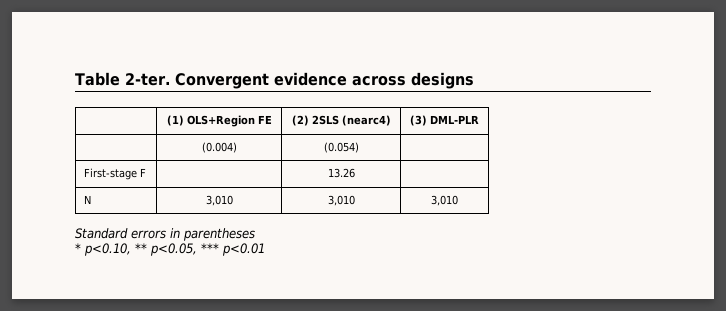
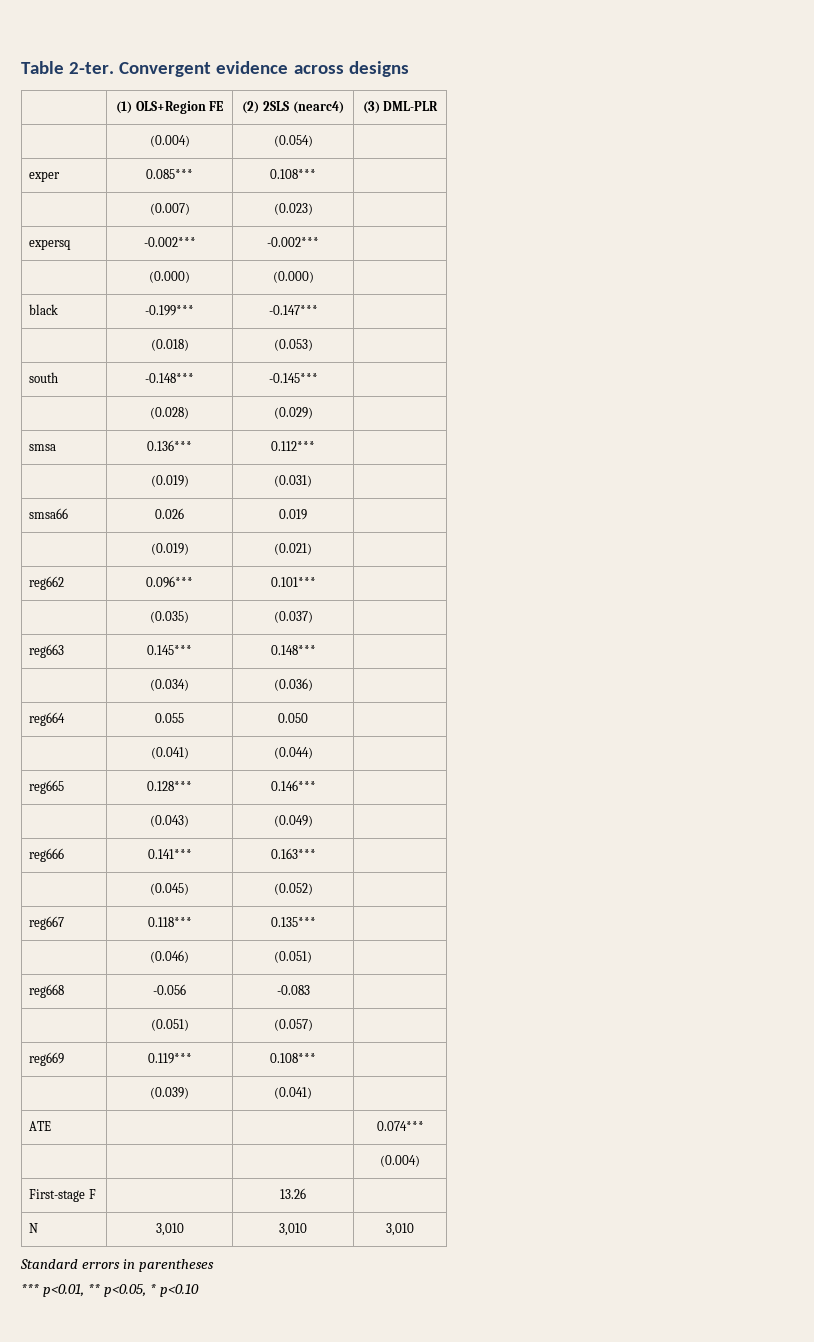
+ exper | 0.085*** | 0.108*** |
+ | (0.007) | (0.023) |
+ expersq | -0.002*** | -0.002*** |
+ | (0.000) | (0.000) |
+ black | -0.199*** | -0.147*** |
+ | (0.018) | (0.053) |
+ south | -0.148*** | -0.145*** |
+ | (0.028) | (0.029) |
+ smsa | 0.136*** | 0.112*** |
+ | (0.019) | (0.031) |
+ smsa66 | 0.026 | 0.019 |
+ | (0.019) | (0.021) |
+ reg662 | 0.096*** | 0.101*** |
+ | (0.035) | (0.037) |
+ reg663 | 0.145*** | 0.148*** |
+ | (0.034) | (0.036) |
+ reg664 | 0.055 | 0.050 |
+ | (0.041) | (0.044) |
+ reg665 | 0.128*** | 0.146*** |
+ | (0.043) | (0.049) |
+ reg666 | 0.141*** | 0.163*** |
+ | (0.045) | (0.052) |
+ reg667 | 0.118*** | 0.135*** |
+ | (0.046) | (0.051) |
+ reg668 | -0.056 | -0.083 |
+ | (0.051) | (0.057) |
+ reg669 | 0.119*** | 0.108*** |
+ | (0.039) | (0.041) |
+ ATE | | | 0.074***
+ | | | (0.004)
- * p<0.10, ** p<0.05, *** p<0.01
+ *** p<0.01, ** p<0.05, * p<0.10

